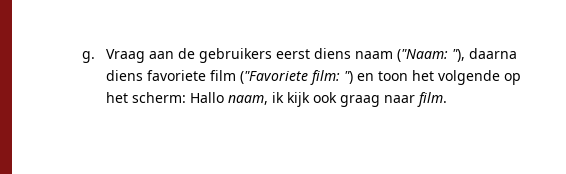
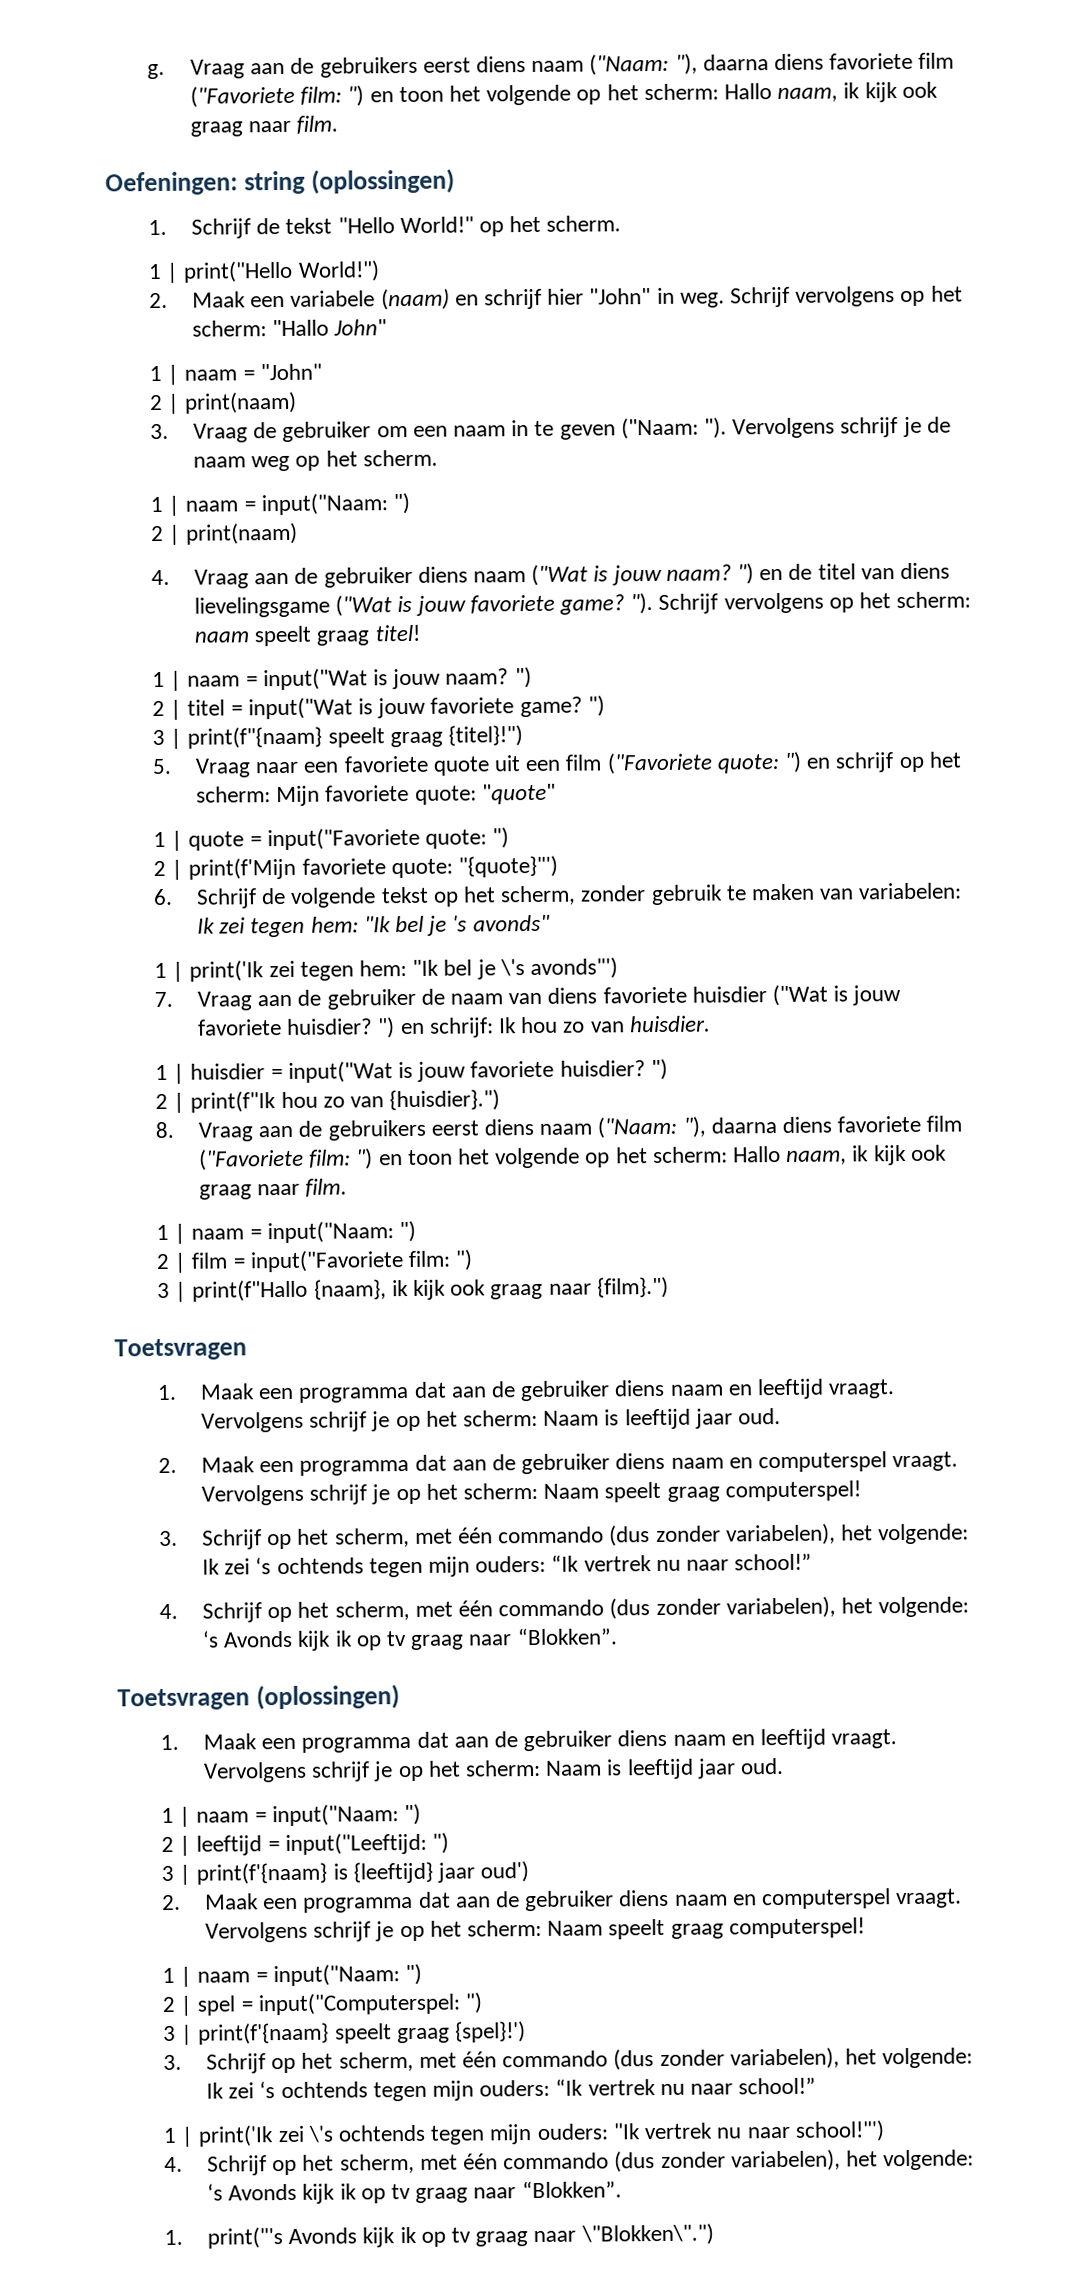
+ Oefeningen: string (oplossingen)
+ 1. Schrijf de tekst "Hello World!" op het scherm.
+ 1 | print("Hello World!")
+ 2. Maak een variabele (naam) en schrijf hier "John" in weg. Schrijf vervolgens op het scherm: "Hallo John"
+ 1 | naam = "John"
+ 2 | print(naam)
+ 3. Vraag de gebruiker om een naam in te geven ("Naam: "). Vervolgens schrijf je de naam weg op het scherm.
+ 1 | naam = input("Naam: ")
+ 2 | print(naam)
+ 4. Vraag aan de gebruiker diens naam ("Wat is jouw naam? ") en de titel van diens lievelingsgame ("Wat is jouw favoriete game? "). Schrijf vervolgens op het scherm: naam speelt graag titel!
+ 1 | naam = input("Wat is jouw naam? ")
+ 2 | titel = input("Wat is jouw favoriete game? ")
+ 3 | print(f"{naam} speelt graag {titel}!")
+ 5. Vraag naar een favoriete quote uit een film ("Favoriete quote: ") en schrijf op het scherm: Mijn favoriete quote: "quote"
+ 1 | quote = input("Favoriete quote: ")
+ 2 | print(f'Mijn favoriete quote: "{quote}"')
+ 6. Schrijf de volgende tekst op het scherm, zonder gebruik te maken van variabelen: Ik zei tegen hem: "Ik bel je 's avonds"
+ 1 | print('Ik zei tegen hem: "Ik bel je \'s avonds"')
+ 7. Vraag aan de gebruiker de naam van diens favoriete huisdier ("Wat is jouw favoriete huisdier? ") en schrijf: Ik hou zo van huisdier.
+ 1 | huisdier = input("Wat is jouw favoriete huisdier? ")
+ 2 | print(f"Ik hou zo van {huisdier}.")
+ 8. Vraag aan de gebruikers eerst diens naam ("Naam: "), daarna diens favoriete film ("Favoriete film: ") en toon het volgende op het scherm: Hallo naam, ik kijk ook graag naar film.
+ 1 | naam = input("Naam: ")
+ 2 | film = input("Favoriete film: ")
+ 3 | print(f"Hallo {naam}, ik kijk ook graag naar {film}.")
+ Toetsvragen
+ 1. Maak een programma dat aan de gebruiker diens naam en leeftijd vraagt. Vervolgens schrijf je op het scherm: Naam is leeftijd jaar oud.
+ 2. Maak een programma dat aan de gebruiker diens naam en computerspel vraagt. Vervolgens schrijf je op het scherm: Naam speelt graag computerspel!
+ 3. Schrijf op het scherm, met één commando (dus zonder variabelen), het volgende: Ik zei ‘s ochtends tegen mijn ouders: “Ik vertrek nu naar school!”
+ 4. Schrijf op het scherm, met één commando (dus zonder variabelen), het volgende: ‘s Avonds kijk ik op tv graag naar “Blokken”.
+ Toetsvragen (oplossingen)
+ 1. Maak een programma dat aan de gebruiker diens naam en leeftijd vraagt. Vervolgens schrijf je op het scherm: Naam is leeftijd jaar oud.
+ 1 | naam = input("Naam: ")
+ 2 | leeftijd = input("Leeftijd: ")
+ 3 | print(f'{naam} is {leeftijd} jaar oud')
+ 2. Maak een programma dat aan de gebruiker diens naam en computerspel vraagt. Vervolgens schrijf je op het scherm: Naam speelt graag computerspel!
+ 1 | naam = input("Naam: ")
+ 2 | spel = input("Computerspel: ")
+ 3 | print(f'{naam} speelt graag {spel}!')
+ 3. Schrijf op het scherm, met één commando (dus zonder variabelen), het volgende: Ik zei ‘s ochtends tegen mijn ouders: “Ik vertrek nu naar school!”
+ 1 | print('Ik zei \'s ochtends tegen mijn ouders: "Ik vertrek nu naar school!"')
+ 4. Schrijf op het scherm, met één commando (dus zonder variabelen), het volgende: ‘s Avonds kijk ik op tv graag naar “Blokken”.
+ 1. print("'s Avonds kijk ik op tv graag naar \"Blokken\".")

